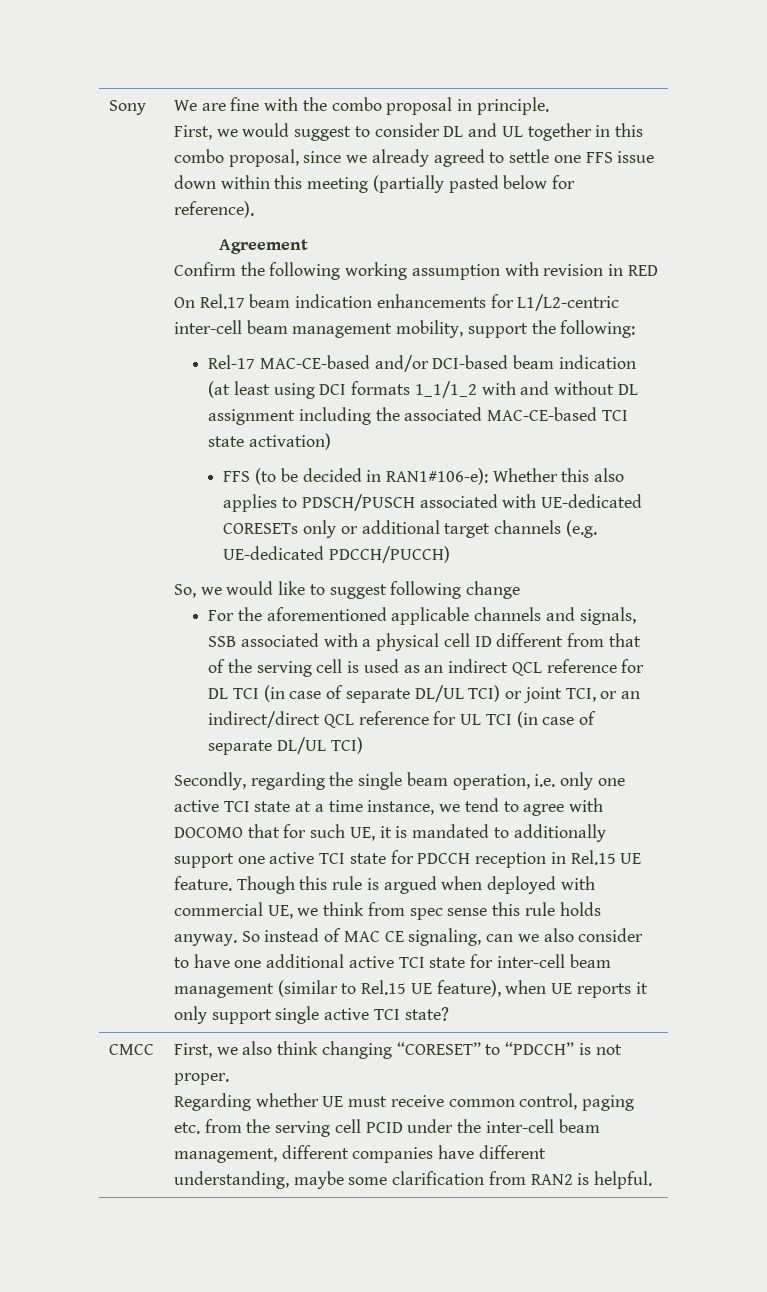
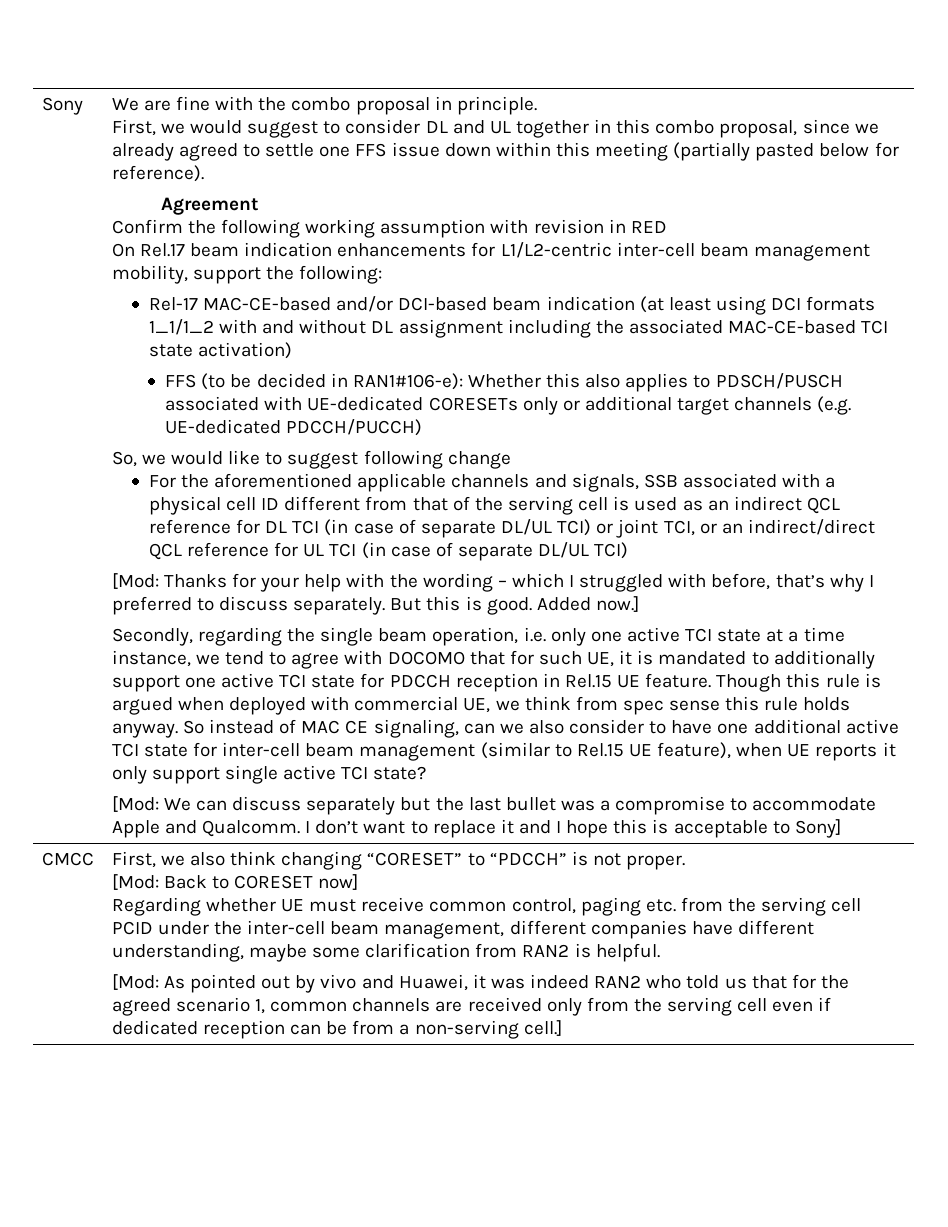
+ [Mod: Thanks for your help with the wording – which I struggled with before, that’s why I preferred to discuss separately. But this is good. Added now.]
+ [Mod: We can discuss separately but the last bullet was a compromise to accommodate Apple and Qualcomm. I don’t want to replace it and I hope this is acceptable to Sony]
+ [Mod: Back to CORESET now]
+ [Mod: As pointed out by vivo and Huawei, it was indeed RAN2 who told us that for the agreed scenario 1, common channels are received only from the serving cell even if dedicated reception can be from a non-serving cell.]

